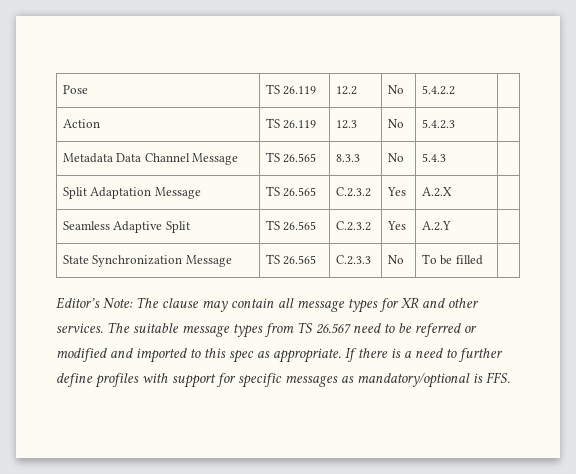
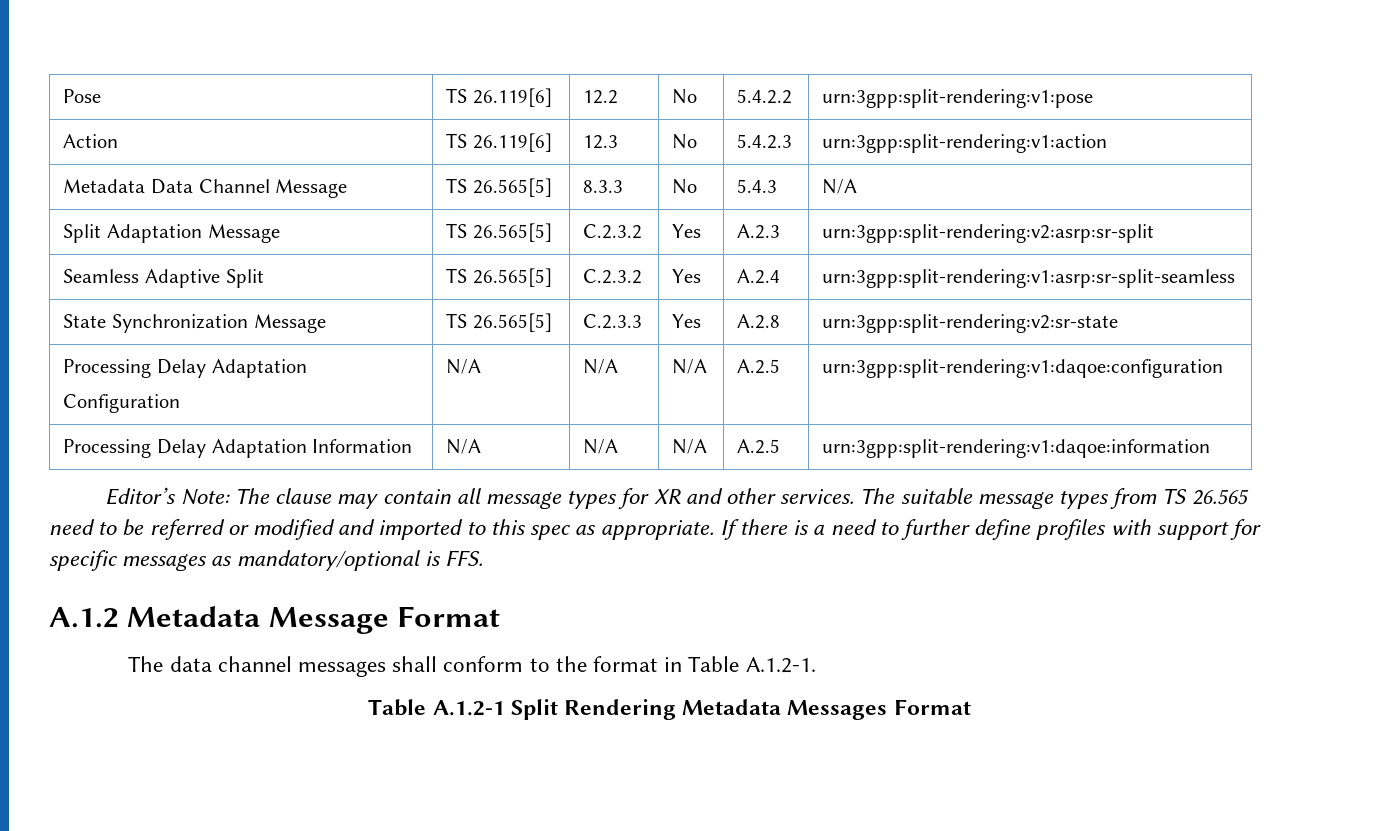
- Pose | TS 26.119 | 12.2 | No | 5.4.2.2 |
+ Pose | TS 26.119[6] | 12.2 | No | 5.4.2.2 | urn:3gpp:split-rendering:v1:pose
- Action | TS 26.119 | 12.3 | No | 5.4.2.3 |
+ Action | TS 26.119[6] | 12.3 | No | 5.4.2.3 | urn:3gpp:split-rendering:v1:action
- Metadata Data Channel Message | TS 26.565 | 8.3.3 | No | 5.4.3 |
+ Metadata Data Channel Message | TS 26.565[5] | 8.3.3 | No | 5.4.3 | N/A
- Split Adaptation Message | TS 26.565 | C.2.3.2 | Yes | A.2.X |
+ Split Adaptation Message | TS 26.565[5] | C.2.3.2 | Yes | A.2.3 | urn:3gpp:split-rendering:v2:asrp:sr-split
- Seamless Adaptive Split | TS 26.565 | C.2.3.2 | Yes | A.2.Y |
+ Seamless Adaptive Split | TS 26.565[5] | C.2.3.2 | Yes | A.2.4 | urn:3gpp:split-rendering:v1:asrp:sr-split-seamless
- State Synchronization Message | TS 26.565 | C.2.3.3 | No | To be filled |
+ State Synchronization Message | TS 26.565[5] | C.2.3.3 | Yes | A.2.8 | urn:3gpp:split-rendering:v2:sr-state
+ Processing Delay Adaptation
+ Configuration | N/A | N/A | N/A | A.2.5 | urn:3gpp:split-rendering:v1:daqoe:configuration
+ Processing Delay Adaptation Information | N/A | N/A | N/A | A.2.5 | urn:3gpp:split-rendering:v1:daqoe:information
- The suitable message types from TS 26.567 need to be referred or modified and imported to this spec as appropriate.
+ The suitable message types from TS 26.565 need to be referred or modified and imported to this spec as appropriate.
+ A.1.2 Metadata Message Format
+ The data channel messages shall conform to the format in Table A.1.2-1.
+ Table A.1.2-1 Split Rendering Metadata Messages Format

